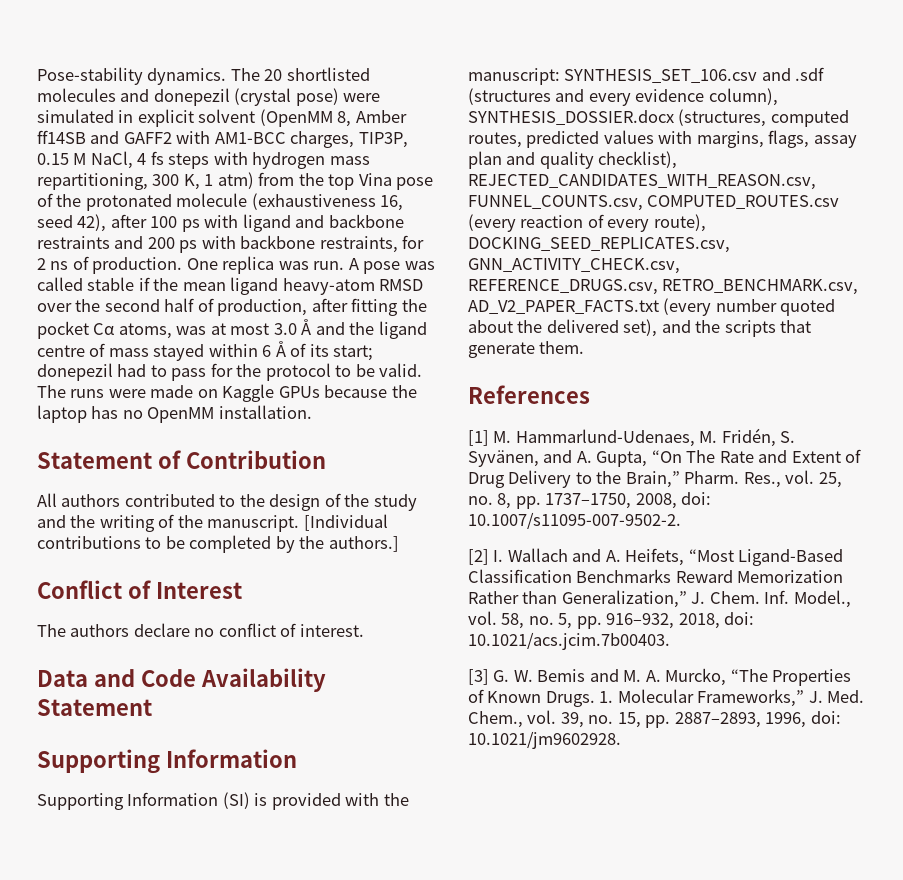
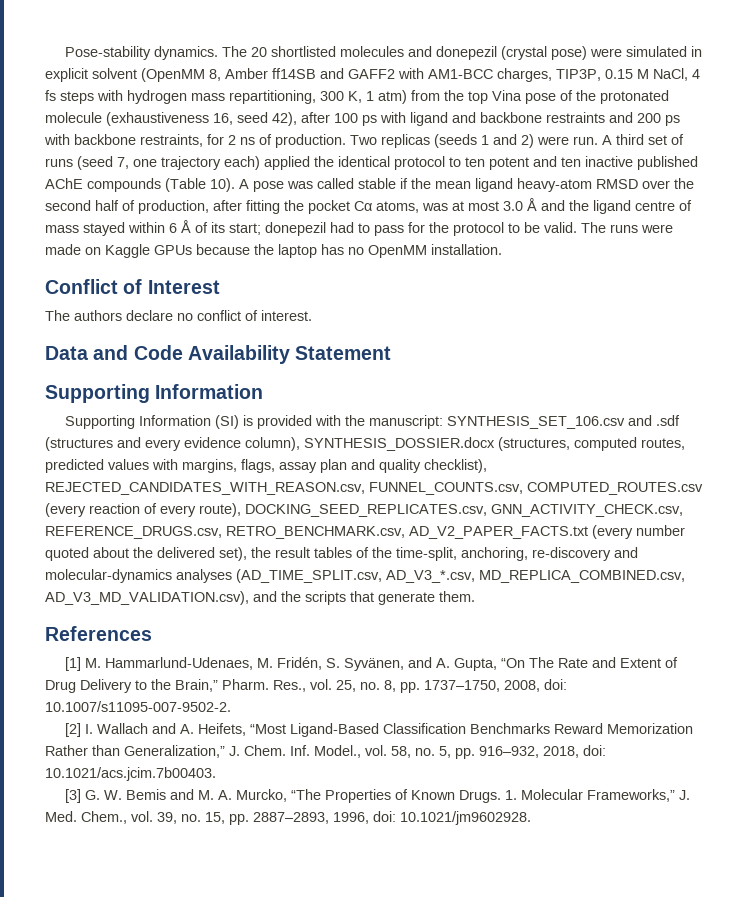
- One replica was run.
+ Two replicas (seeds 1 and 2) were run. A third set of runs (seed 7, one trajectory each) applied the identical protocol to ten potent and ten inactive published AChE compounds (Table 10).
- Statement of Contribution
- All authors contributed to the design of the study and the writing of the manuscript. [Individual contributions to be completed by the authors.]
- Supporting Information (SI) is provided with the manuscript: SYNTHESIS_SET_106.csv and .sdf (structures and every evidence column), SYNTHESIS_DOSSIER.docx (structures, computed routes, predicted values with margins, flags, assay plan and quality checklist), REJECTED_CANDIDATES_WITH_REASON.csv, FUNNEL_COUNTS.csv, COMPUTED_ROUTES.csv (every reaction of every route), DOCKING_SEED_REPLICATES.csv, GNN_ACTIVITY_CHECK.csv, REFERENCE_DRUGS.csv, RETRO_BENCHMARK.csv, AD_V2_PAPER_FACTS.txt (every number quoted about the delivered set), and the scripts that generate them.
+ Supporting Information (SI) is provided with the manuscript: SYNTHESIS_SET_106.csv and .sdf (structures and every evidence column), SYNTHESIS_DOSSIER.docx (structures, computed routes, predicted values with margins, flags, assay plan and quality checklist), REJECTED_CANDIDATES_WITH_REASON.csv, FUNNEL_COUNTS.csv, COMPUTED_ROUTES.csv (every reaction of every route), DOCKING_SEED_REPLICATES.csv, GNN_ACTIVITY_CHECK.csv, REFERENCE_DRUGS.csv, RETRO_BENCHMARK.csv, AD_V2_PAPER_FACTS.txt (every number quoted about the delivered set), the result tables of the time-split, anchoring, re-discovery and molecular-dynamics analyses (AD_TIME_SPLIT.csv, AD_V3_*.csv, MD_REPLICA_COMBINED.csv, AD_V3_MD_VALIDATION.csv), and the scripts that generate them.

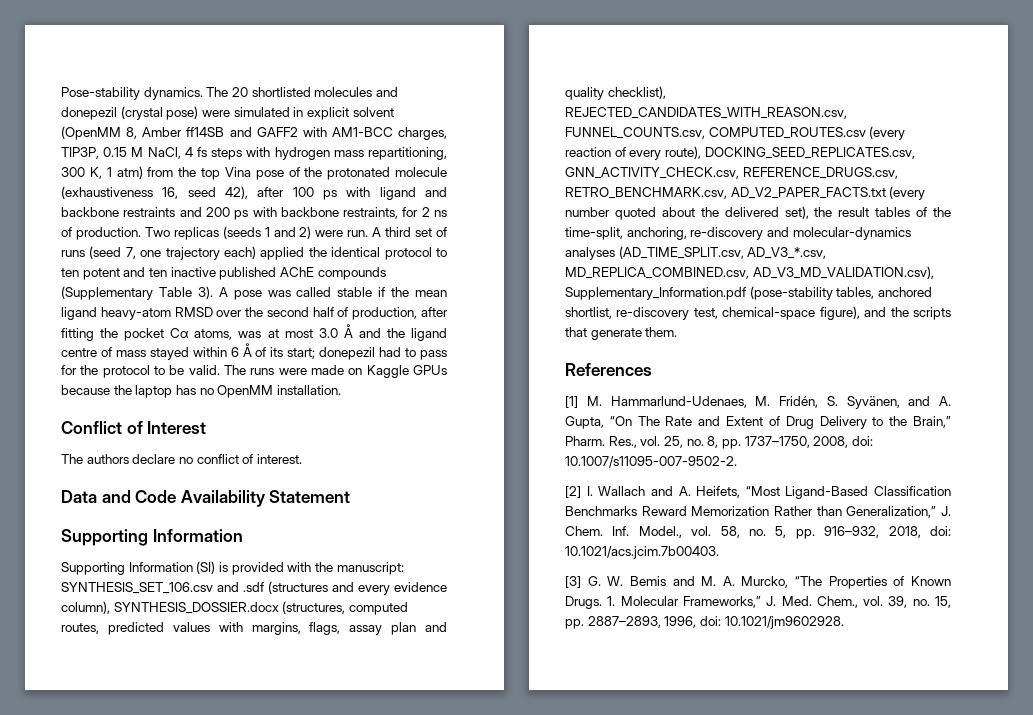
- A third set of runs (seed 7, one trajectory each) applied the identical protocol to ten potent and ten inactive published AChE compounds (Table 10).
+ A third set of runs (seed 7, one trajectory each) applied the identical protocol to ten potent and ten inactive published AChE compounds (Supplementary Table 3).
- SYNTHESIS_SET_106.csv and .sdf (structures and every evidence column), SYNTHESIS_DOSSIER.docx (structures, computed routes, predicted values with margins, flags, assay plan and quality checklist), REJECTED_CANDIDATES_WITH_REASON.csv, FUNNEL_COUNTS.csv, COMPUTED_ROUTES.csv (every reaction of every route), DOCKING_SEED_REPLICATES.csv, GNN_ACTIVITY_CHECK.csv, REFERENCE_DRUGS.csv, RETRO_BENCHMARK.csv, AD_V2_PAPER_FACTS.txt (every number quoted about the delivered set), the result tables of the time-split, anchoring, re-discovery and molecular-dynamics analyses (AD_TIME_SPLIT.csv, AD_V3_*.csv, MD_REPLICA_COMBINED.csv, AD_V3_MD_VALIDATION.csv), and the scripts that generate them.
+ SYNTHESIS_SET_106.csv and .sdf (structures and every evidence column), SYNTHESIS_DOSSIER.docx (structures, computed routes, predicted values with margins, flags, assay plan and quality checklist), REJECTED_CANDIDATES_WITH_REASON.csv, FUNNEL_COUNTS.csv, COMPUTED_ROUTES.csv (every reaction of every route), DOCKING_SEED_REPLICATES.csv, GNN_ACTIVITY_CHECK.csv, REFERENCE_DRUGS.csv, RETRO_BENCHMARK.csv, AD_V2_PAPER_FACTS.txt (every number quoted about the delivered set), the result tables of the time-split, anchoring, re-discovery and molecular-dynamics analyses (AD_TIME_SPLIT.csv, AD_V3_*.csv, MD_REPLICA_COMBINED.csv, AD_V3_MD_VALIDATION.csv), Supplementary_Information.pdf (pose-stability tables, anchored shortlist, re-discovery test, chemical-space figure), and the scripts that generate them.

